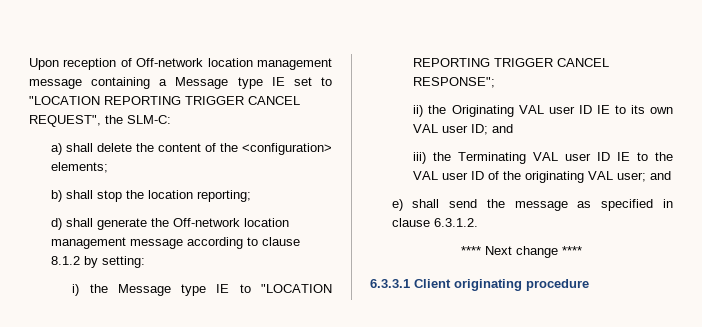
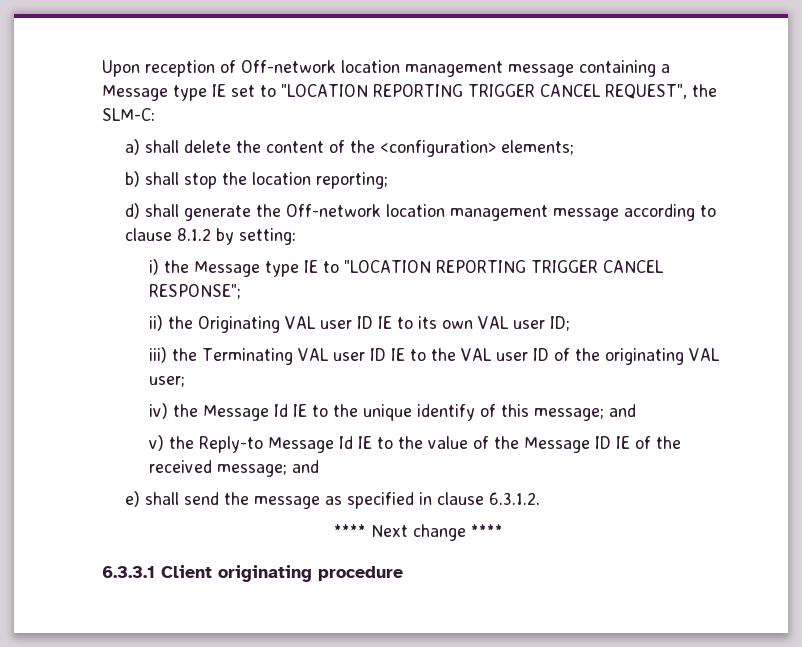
- ii) the Originating VAL user ID IE to its own VAL user ID; and
+ ii) the Originating VAL user ID IE to its own VAL user ID;
- iii) the Terminating VAL user ID IE to the VAL user ID of the originating VAL user; and
+ iii) the Terminating VAL user ID IE to the VAL user ID of the originating VAL user;
+ iv) the Message Id IE to the unique identify of this message; and
+ v) the Reply-to Message Id IE to the value of the Message ID IE of the received message; and

